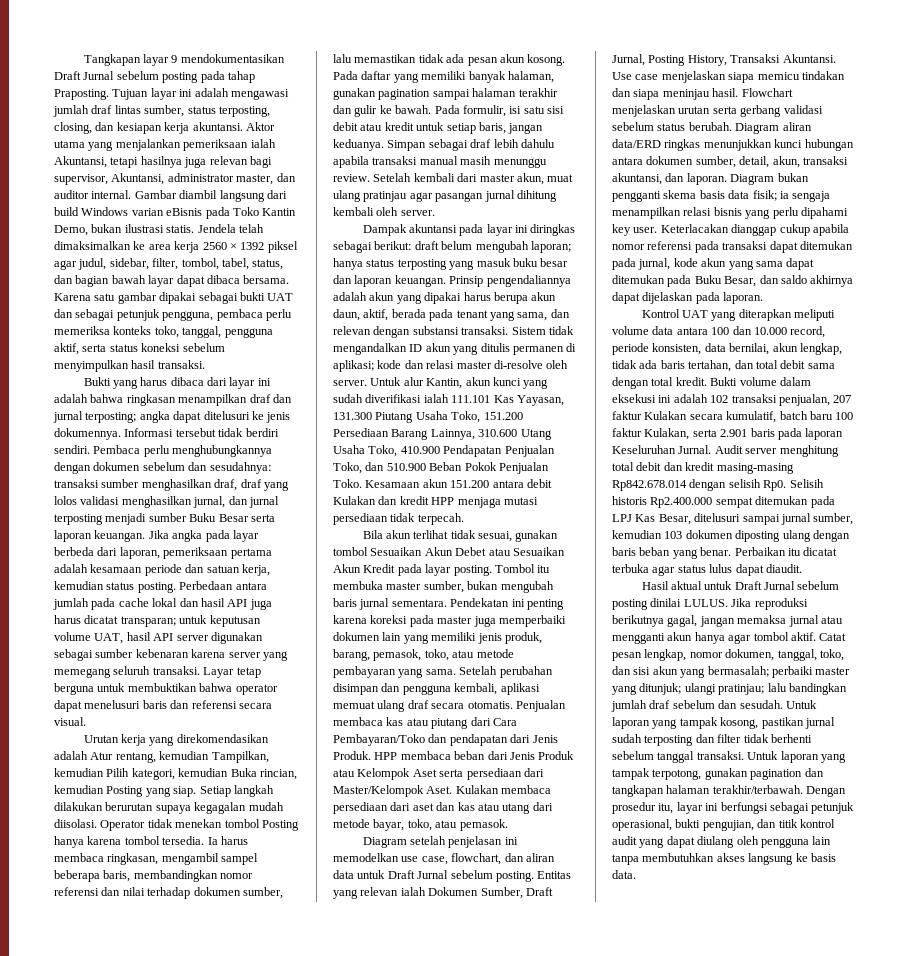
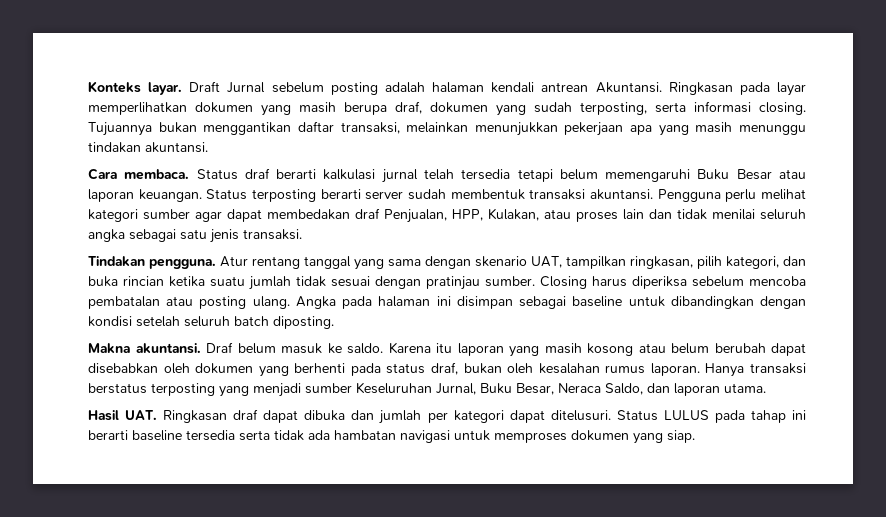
- Tangkapan layar 9 mendokumentasikan Draft Jurnal sebelum posting pada tahap Praposting. Tujuan layar ini adalah mengawasi jumlah draf lintas sumber, status terposting, closing, dan kesiapan kerja akuntansi. Aktor utama yang menjalankan pemeriksaan ialah Akuntansi, tetapi hasilnya juga relevan bagi supervisor, Akuntansi, administrator master, dan auditor internal. Gambar diambil langsung dari build Windows varian eBisnis pada Toko Kantin Demo, bukan ilustrasi statis. Jendela telah dimaksimalkan ke area kerja 2560 × 1392 piksel agar judul, sidebar, filter, tombol, tabel, status, dan bagian bawah layar dapat dibaca bersama. Karena satu gambar dipakai sebagai bukti UAT dan sebagai petunjuk pengguna, pembaca perlu memeriksa konteks toko, tanggal, pengguna aktif, serta status koneksi sebelum menyimpulkan hasil transaksi.
- Bukti yang harus dibaca dari layar ini adalah bahwa ringkasan menampilkan draf dan jurnal terposting; angka dapat ditelusuri ke jenis dokumennya. Informasi tersebut tidak berdiri sendiri. Pembaca perlu menghubungkannya dengan dokumen sebelum dan sesudahnya: transaksi sumber menghasilkan draf, draf yang lolos validasi menghasilkan jurnal, dan jurnal terposting menjadi sumber Buku Besar serta laporan keuangan. Jika angka pada layar berbeda dari laporan, pemeriksaan pertama adalah kesamaan periode dan satuan kerja, kemudian status posting. Perbedaan antara jumlah pada cache lokal dan hasil API juga harus dicatat transparan; untuk keputusan volume UAT, hasil API server digunakan sebagai sumber kebenaran karena server yang memegang seluruh transaksi. Layar tetap berguna untuk membuktikan bahwa operator dapat menelusuri baris dan referensi secara visual.
- Urutan kerja yang direkomendasikan adalah Atur rentang, kemudian Tampilkan, kemudian Pilih kategori, kemudian Buka rincian, kemudian Posting yang siap. Setiap langkah dilakukan berurutan supaya kegagalan mudah diisolasi. Operator tidak menekan tombol Posting hanya karena tombol tersedia. Ia harus membaca ringkasan, mengambil sampel beberapa baris, membandingkan nomor referensi dan nilai terhadap dokumen sumber, lalu memastikan tidak ada pesan akun kosong. Pada daftar yang memiliki banyak halaman, gunakan pagination sampai halaman terakhir dan gulir ke bawah. Pada formulir, isi satu sisi debit atau kredit untuk setiap baris, jangan keduanya. Simpan sebagai draf lebih dahulu apabila transaksi manual masih menunggu review. Setelah kembali dari master akun, muat ulang pratinjau agar pasangan jurnal dihitung kembali oleh server.
- Dampak akuntansi pada layar ini diringkas sebagai berikut: draft belum mengubah laporan; hanya status terposting yang masuk buku besar dan laporan keuangan. Prinsip pengendaliannya adalah akun yang dipakai harus berupa akun daun, aktif, berada pada tenant yang sama, dan relevan dengan substansi transaksi. Sistem tidak mengandalkan ID akun yang ditulis permanen di aplikasi; kode dan relasi master di-resolve oleh server. Untuk alur Kantin, akun kunci yang sudah diverifikasi ialah 111.101 Kas Yayasan, 131.300 Piutang Usaha Toko, 151.200 Persediaan Barang Lainnya, 310.600 Utang Usaha Toko, 410.900 Pendapatan Penjualan Toko, dan 510.900 Beban Pokok Penjualan Toko. Kesamaan akun 151.200 antara debit Kulakan dan kredit HPP menjaga mutasi persediaan tidak terpecah.
- Bila akun terlihat tidak sesuai, gunakan tombol Sesuaikan Akun Debet atau Sesuaikan Akun Kredit pada layar posting. Tombol itu membuka master sumber, bukan mengubah baris jurnal sementara. Pendekatan ini penting karena koreksi pada master juga memperbaiki dokumen lain yang memiliki jenis produk, barang, pemasok, toko, atau metode pembayaran yang sama. Setelah perubahan disimpan dan pengguna kembali, aplikasi memuat ulang draf secara otomatis. Penjualan membaca kas atau piutang dari Cara Pembayaran/Toko dan pendapatan dari Jenis Produk. HPP membaca beban dari Jenis Produk atau Kelompok Aset serta persediaan dari Master/Kelompok Aset. Kulakan membaca persediaan dari aset dan kas atau utang dari metode bayar, toko, atau pemasok.
- Diagram setelah penjelasan ini memodelkan use case, flowchart, dan aliran data untuk Draft Jurnal sebelum posting. Entitas yang relevan ialah Dokumen Sumber, Draft Jurnal, Posting History, Transaksi Akuntansi. Use case menjelaskan siapa memicu tindakan dan siapa meninjau hasil. Flowchart menjelaskan urutan serta gerbang validasi sebelum status berubah. Diagram aliran data/ERD ringkas menunjukkan kunci hubungan antara dokumen sumber, detail, akun, transaksi akuntansi, dan laporan. Diagram bukan pengganti skema basis data fisik; ia sengaja menampilkan relasi bisnis yang perlu dipahami key user. Keterlacakan dianggap cukup apabila nomor referensi pada transaksi dapat ditemukan pada jurnal, kode akun yang sama dapat ditemukan pada Buku Besar, dan saldo akhirnya dapat dijelaskan pada laporan.
- Kontrol UAT yang diterapkan meliputi volume data antara 100 dan 10.000 record, periode konsisten, data bernilai, akun lengkap, tidak ada baris tertahan, dan total debit sama dengan total kredit. Bukti volume dalam eksekusi ini adalah 102 transaksi penjualan, 207 faktur Kulakan secara kumulatif, batch baru 100 faktur Kulakan, serta 2.901 baris pada laporan Keseluruhan Jurnal. Audit server menghitung total debit dan kredit masing-masing Rp842.678.014 dengan selisih Rp0. Selisih historis Rp2.400.000 sempat ditemukan pada LPJ Kas Besar, ditelusuri sampai jurnal sumber, kemudian 103 dokumen diposting ulang dengan baris beban yang benar. Perbaikan itu dicatat terbuka agar status lulus dapat diaudit.
- Hasil aktual untuk Draft Jurnal sebelum posting dinilai LULUS. Jika reproduksi berikutnya gagal, jangan memaksa jurnal atau mengganti akun hanya agar tombol aktif. Catat pesan lengkap, nomor dokumen, tanggal, toko, dan sisi akun yang bermasalah; perbaiki master yang ditunjuk; ulangi pratinjau; lalu bandingkan jumlah draf sebelum dan sesudah. Untuk laporan yang tampak kosong, pastikan jurnal sudah terposting dan filter tidak berhenti sebelum tanggal transaksi. Untuk laporan yang tampak terpotong, gunakan pagination dan tangkapan halaman terakhir/terbawah. Dengan prosedur itu, layar ini berfungsi sebagai petunjuk operasional, bukti pengujian, dan titik kontrol audit yang dapat diulang oleh pengguna lain tanpa membutuhkan akses langsung ke basis data.
+ Konteks layar. Draft Jurnal sebelum posting adalah halaman kendali antrean Akuntansi. Ringkasan pada layar memperlihatkan dokumen yang masih berupa draf, dokumen yang sudah terposting, serta informasi closing. Tujuannya bukan menggantikan daftar transaksi, melainkan menunjukkan pekerjaan apa yang masih menunggu tindakan akuntansi.
+ Cara membaca. Status draf berarti kalkulasi jurnal telah tersedia tetapi belum memengaruhi Buku Besar atau laporan keuangan. Status terposting berarti server sudah membentuk transaksi akuntansi. Pengguna perlu melihat kategori sumber agar dapat membedakan draf Penjualan, HPP, Kulakan, atau proses lain dan tidak menilai seluruh angka sebagai satu jenis transaksi.
+ Tindakan pengguna. Atur rentang tanggal yang sama dengan skenario UAT, tampilkan ringkasan, pilih kategori, dan buka rincian ketika suatu jumlah tidak sesuai dengan pratinjau sumber. Closing harus diperiksa sebelum mencoba pembatalan atau posting ulang. Angka pada halaman ini disimpan sebagai baseline untuk dibandingkan dengan kondisi setelah seluruh batch diposting.
+ Makna akuntansi. Draf belum masuk ke saldo. Karena itu laporan yang masih kosong atau belum berubah dapat disebabkan oleh dokumen yang berhenti pada status draf, bukan oleh kesalahan rumus laporan. Hanya transaksi berstatus terposting yang menjadi sumber Keseluruhan Jurnal, Buku Besar, Neraca Saldo, dan laporan utama.
+ Hasil UAT. Ringkasan draf dapat dibuka dan jumlah per kategori dapat ditelusuri. Status LULUS pada tahap ini berarti baseline tersedia serta tidak ada hambatan navigasi untuk memproses dokumen yang siap.

